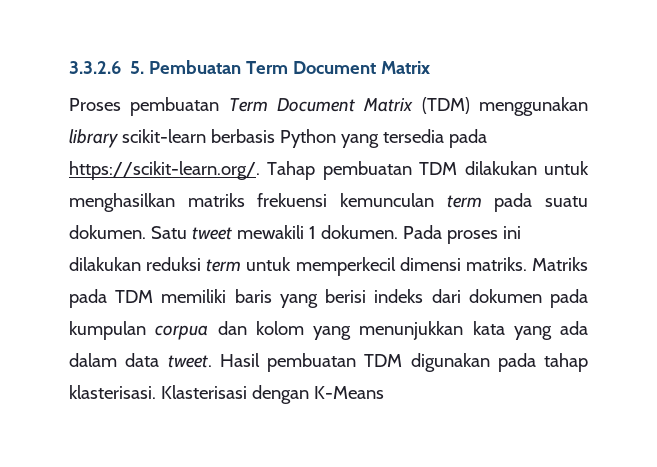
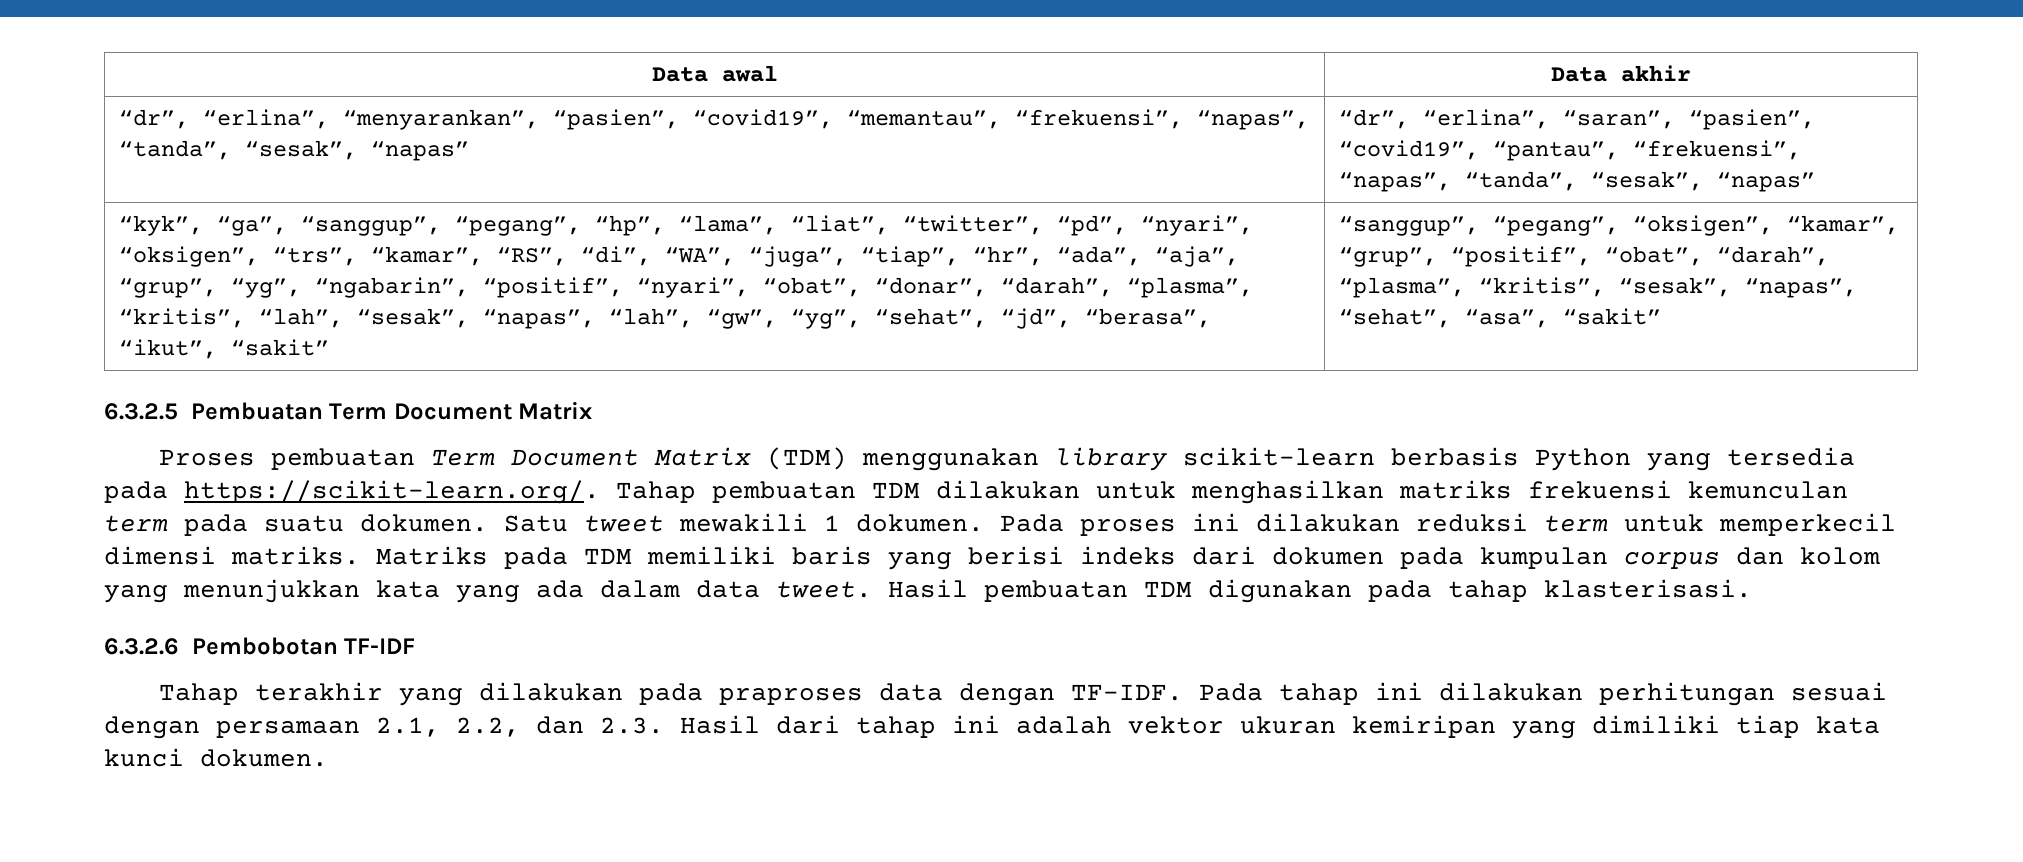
- 3.3.2.6 5. Pembuatan Term Document Matrix
+ Data awal | Data akhir
+ “dr”, “erlina”, “menyarankan”, “pasien”, “covid19”, “memantau”, “frekuensi”, “napas”, “tanda”, “sesak”, “napas” | “dr”, “erlina”, “saran”, “pasien”, “covid19”, “pantau”, “frekuensi”, “napas”, “tanda”, “sesak”, “napas”
+ “kyk”, “ga”, “sanggup”, “pegang”, “hp”, “lama”, “liat”, “twitter”, “pd”, “nyari”, “oksigen”, “trs”, “kamar”, “RS”, “di”, “WA”, “juga”, “tiap”, “hr”, “ada”, “aja”, “grup”, “yg”, “ngabarin”, “positif”, “nyari”, “obat”, “donar”, “darah”, “plasma”, “kritis”, “lah”, “sesak”, “napas”, “lah”, “gw”, “yg”, “sehat”, “jd”, “berasa”, “ikut”, “sakit” | “sanggup”, “pegang”, “oksigen”, “kamar”, “grup”, “positif”, “obat”, “darah”, “plasma”, “kritis”, “sesak”, “napas”, “sehat”, “asa”, “sakit”
+ 6.3.2.5 Pembuatan Term Document Matrix
- Matriks pada TDM memiliki baris yang berisi indeks dari dokumen pada kumpulan corpua dan kolom yang menunjukkan kata yang ada dalam data tweet.
+ Matriks pada TDM memiliki baris yang berisi indeks dari dokumen pada kumpulan corpus dan kolom yang menunjukkan kata yang ada dalam data tweet.
- Hasil pembuatan TDM digunakan pada tahap klasterisasi. Klasterisasi dengan K-Means
+ Hasil pembuatan TDM digunakan pada tahap klasterisasi.
+ 6.3.2.6 Pembobotan TF-IDF
+ Tahap terakhir yang dilakukan pada praproses data dengan TF-IDF. Pada tahap ini dilakukan perhitungan sesuai dengan persamaan 2.1, 2.2, dan 2.3. Hasil dari tahap ini adalah vektor ukuran kemiripan yang dimiliki tiap kata kunci dokumen.

